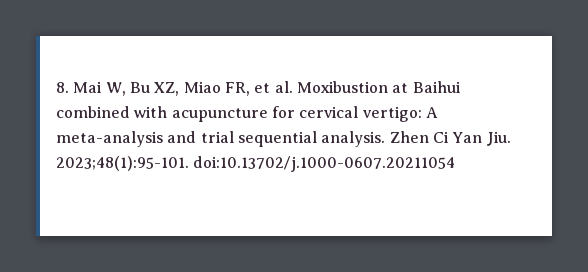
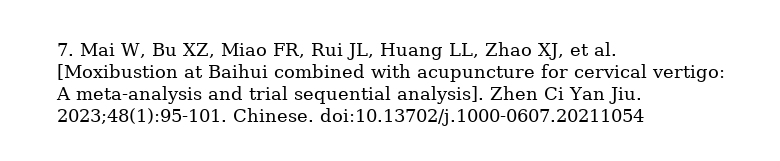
- 8. Mai W, Bu XZ, Miao FR, et al. Moxibustion at Baihui combined with acupuncture for cervical vertigo: A meta-analysis and trial sequential analysis.
+ 7. Mai W, Bu XZ, Miao FR, Rui JL, Huang LL, Zhao XJ, et al. [Moxibustion at Baihui combined with acupuncture for cervical vertigo: A meta-analysis and trial sequential analysis].
- Zhen Ci Yan Jiu. 2023;48(1):95-101. doi:10.13702/j.1000-0607.20211054
+ Zhen Ci Yan Jiu. 2023;48(1):95-101. Chinese. doi:10.13702/j.1000-0607.20211054

